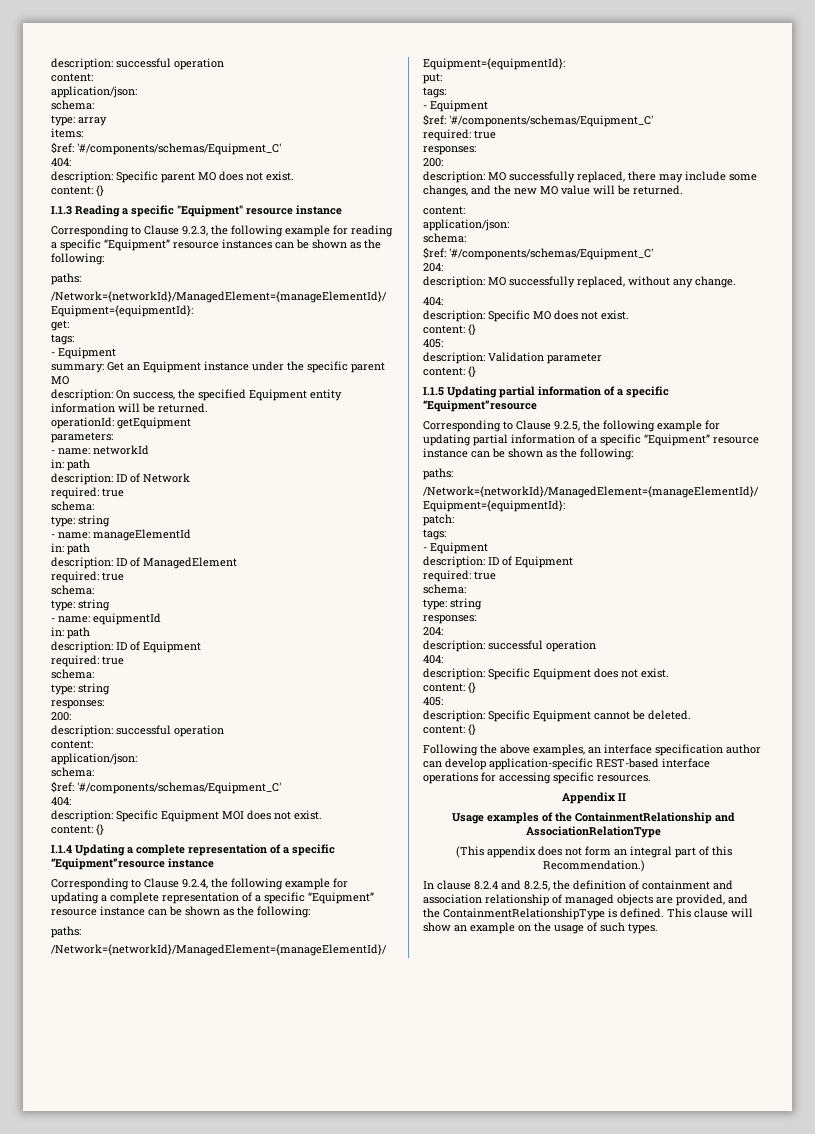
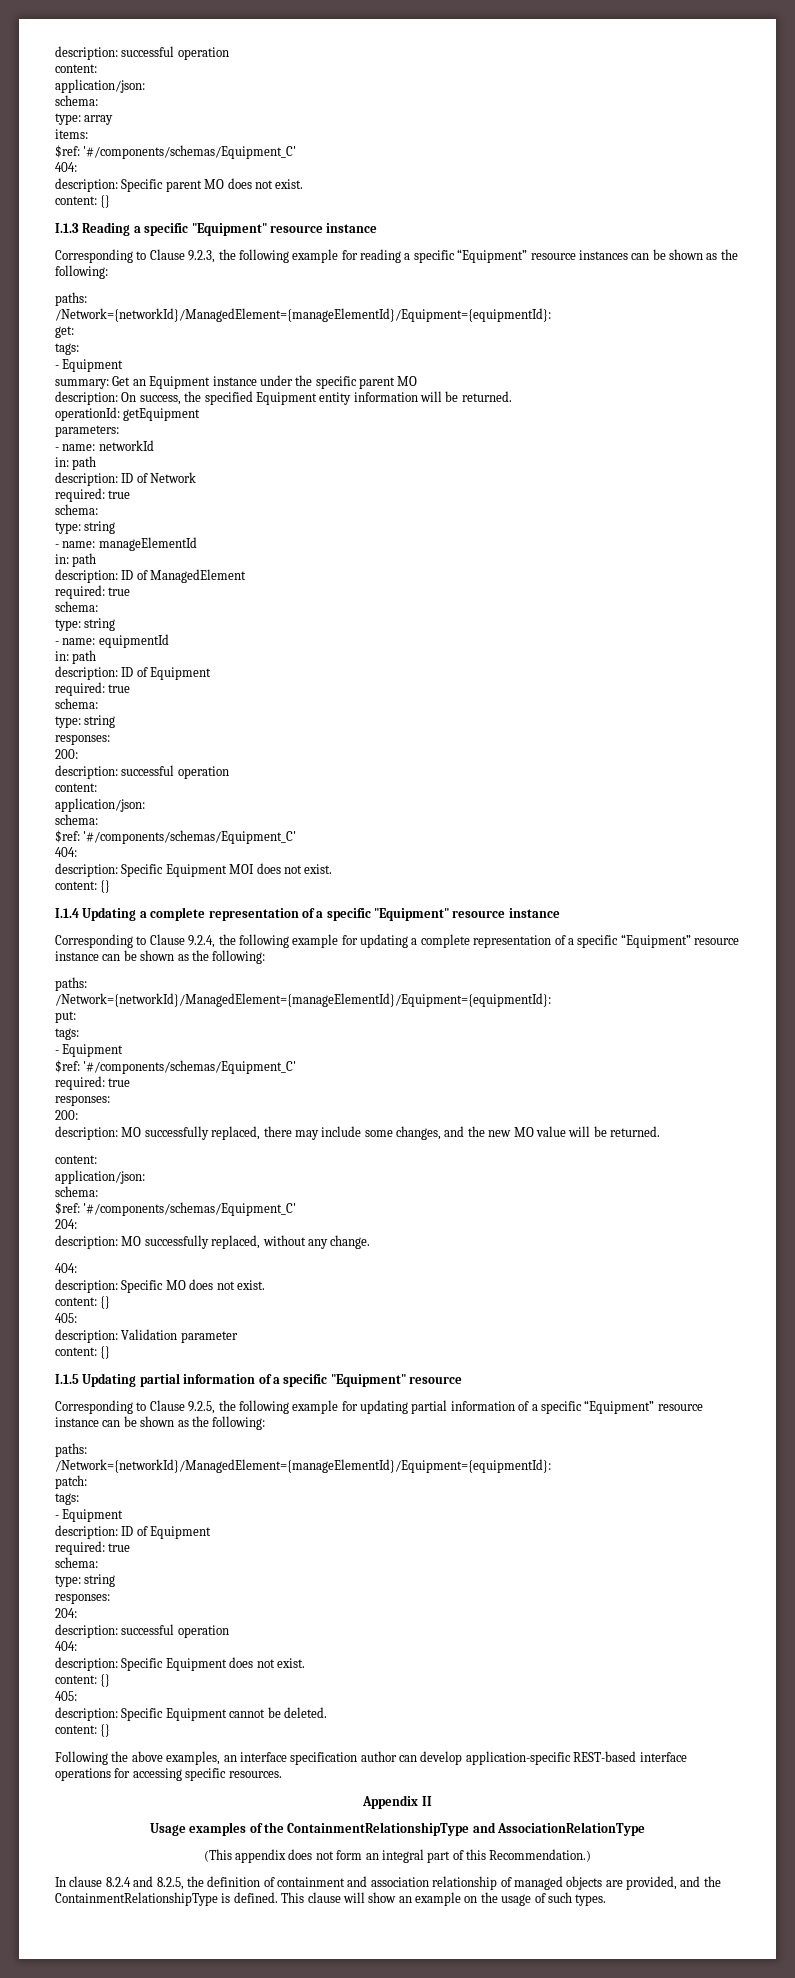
- I.1.4 Updating a complete representation of a specific “Equipment”resource instance
+ I.1.4 Updating a complete representation of a specific "Equipment" resource instance
- I.1.5 Updating partial information of a specific “Equipment”resource
+ I.1.5 Updating partial information of a specific "Equipment" resource
- Usage examples of the ContainmentRelationship and AssociationRelationType
+ Usage examples of the ContainmentRelationshipType and AssociationRelationType

